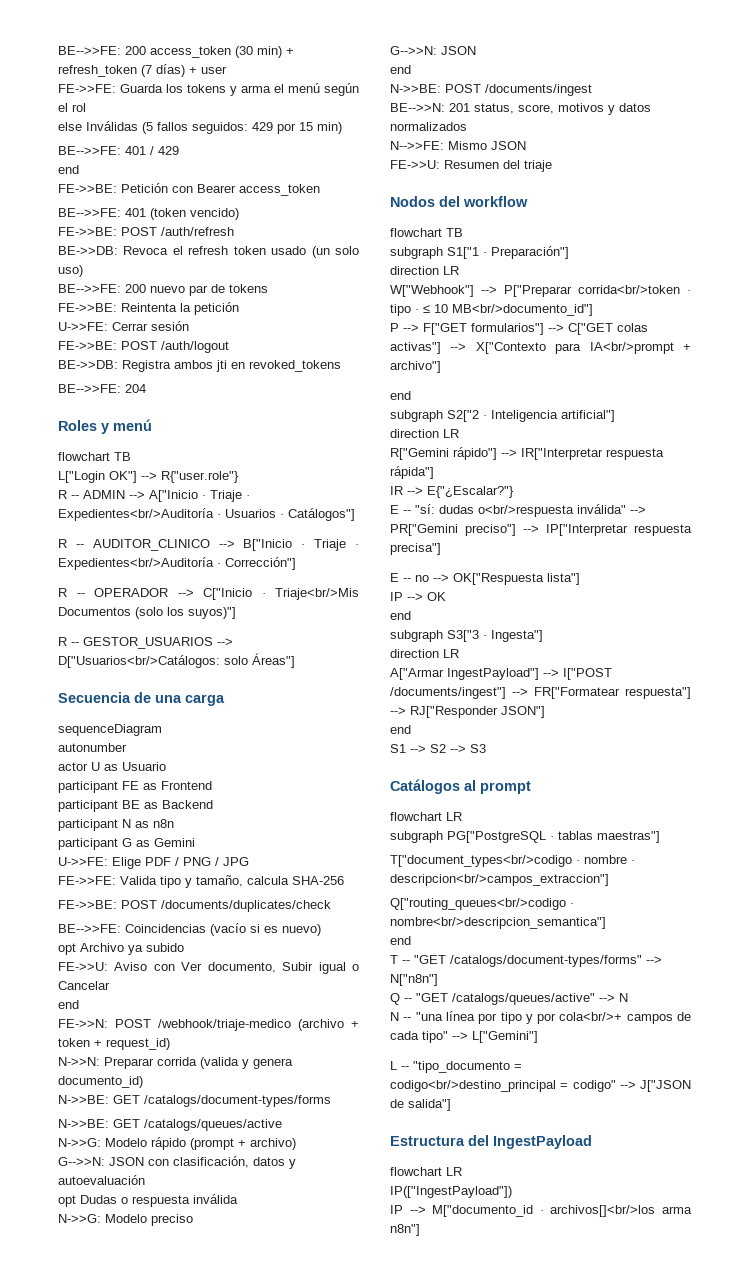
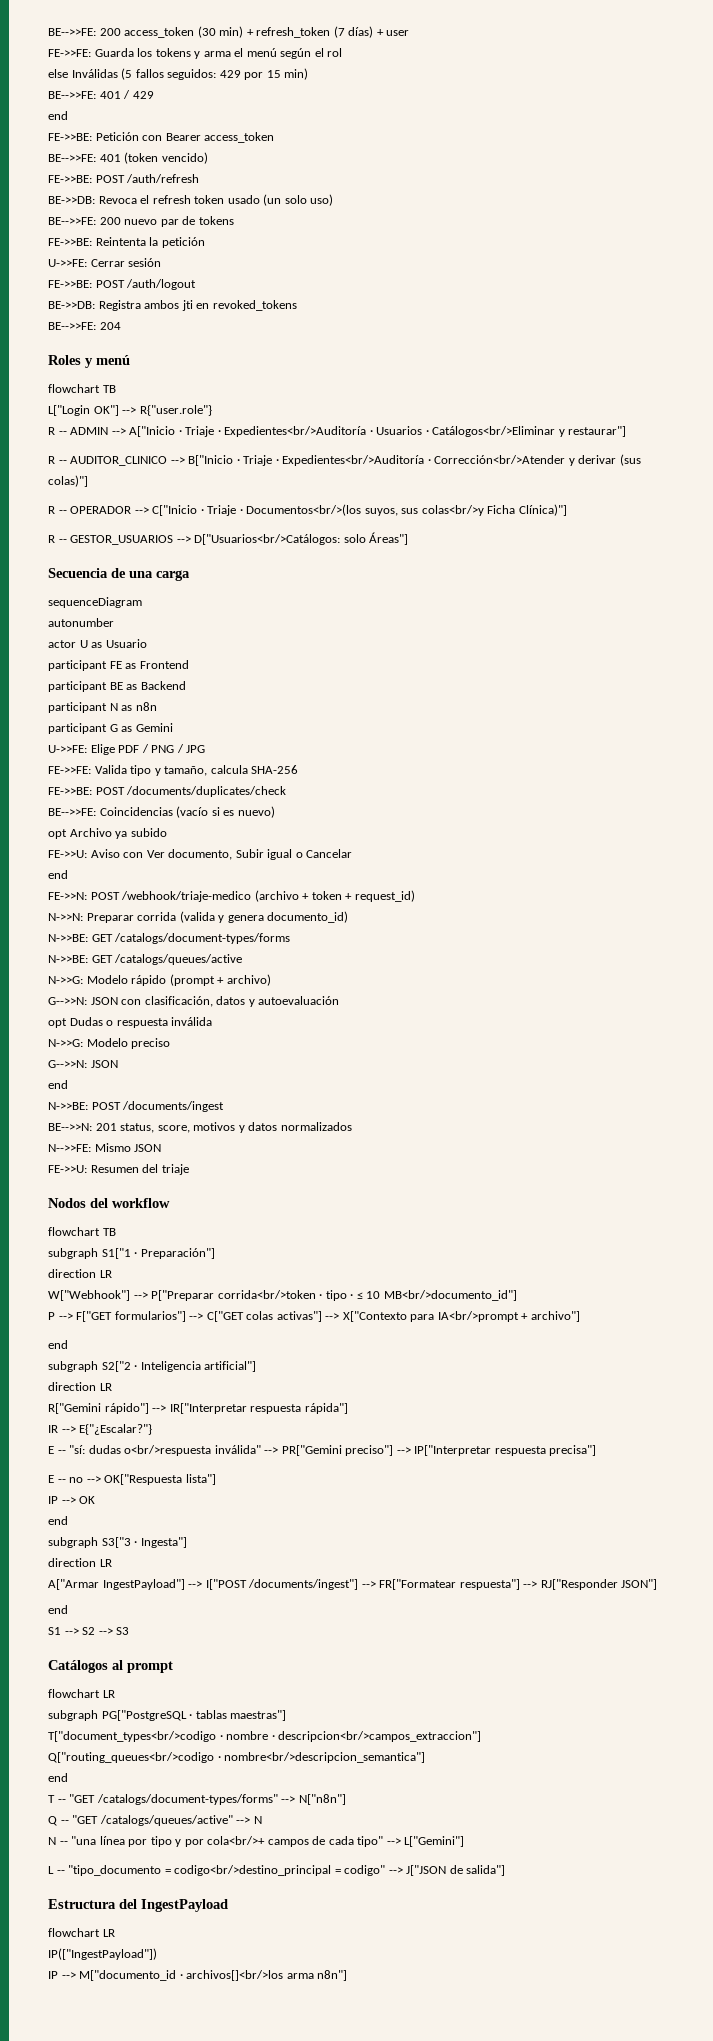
- R -- ADMIN --> A["Inicio · Triaje · Expedientes<br/>Auditoría · Usuarios · Catálogos"]
+ R -- ADMIN --> A["Inicio · Triaje · Expedientes<br/>Auditoría · Usuarios · Catálogos<br/>Eliminar y restaurar"]
- R -- AUDITOR_CLINICO --> B["Inicio · Triaje · Expedientes<br/>Auditoría · Corrección"]
+ R -- AUDITOR_CLINICO --> B["Inicio · Triaje · Expedientes<br/>Auditoría · Corrección<br/>Atender y derivar (sus colas)"]
- R -- OPERADOR --> C["Inicio · Triaje<br/>Mis Documentos (solo los suyos)"]
+ R -- OPERADOR --> C["Inicio · Triaje · Documentos<br/>(los suyos, sus colas<br/>y Ficha Clínica)"]

